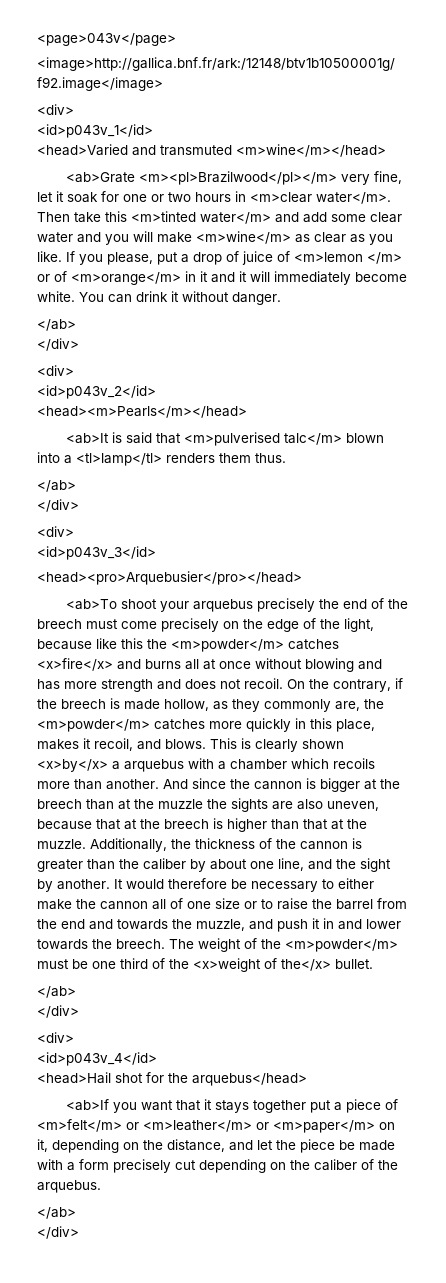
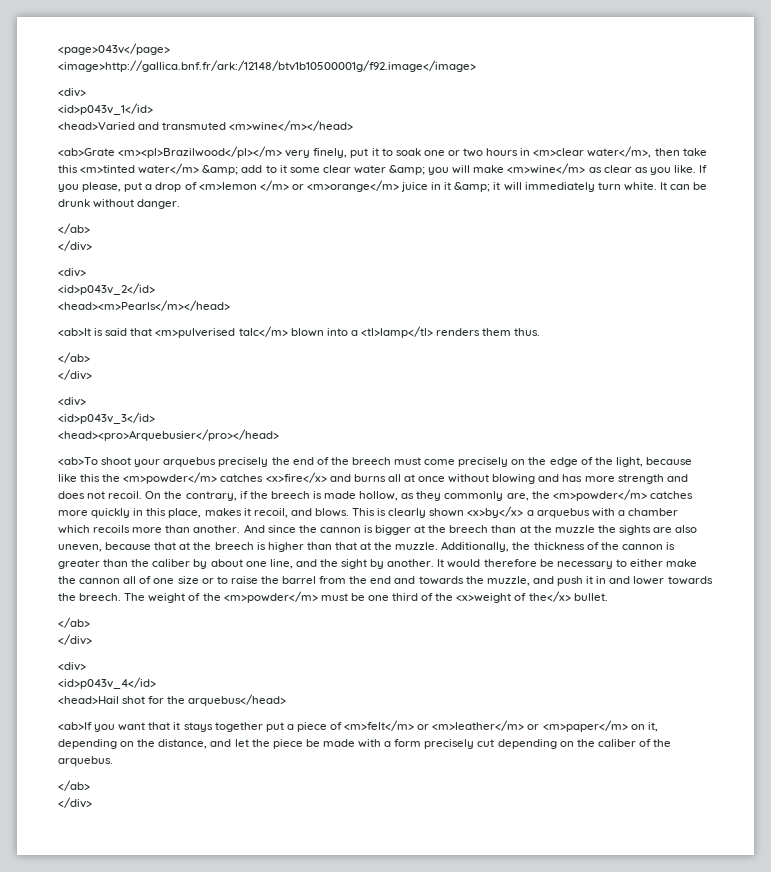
- <ab>Grate <m><pl>Brazilwood</pl></m> very fine, let it soak for one or two hours in <m>clear water</m>. Then take this <m>tinted water</m> and add some clear water and you will make <m>wine</m> as clear as you like.
+ <ab>Grate <m><pl>Brazilwood</pl></m> very finely, put it to soak one or two hours in <m>clear water</m>, then take this <m>tinted water</m> &amp; add to it some clear water &amp; you will make <m>wine</m> as clear as you like.
- If you please, put a drop of juice of <m>lemon </m> or of <m>orange</m> in it and it will immediately become white. You can drink it without danger.
+ If you please, put a drop of <m>lemon </m> or <m>orange</m> juice in it &amp; it will immediately turn white. It can be drunk without danger.

